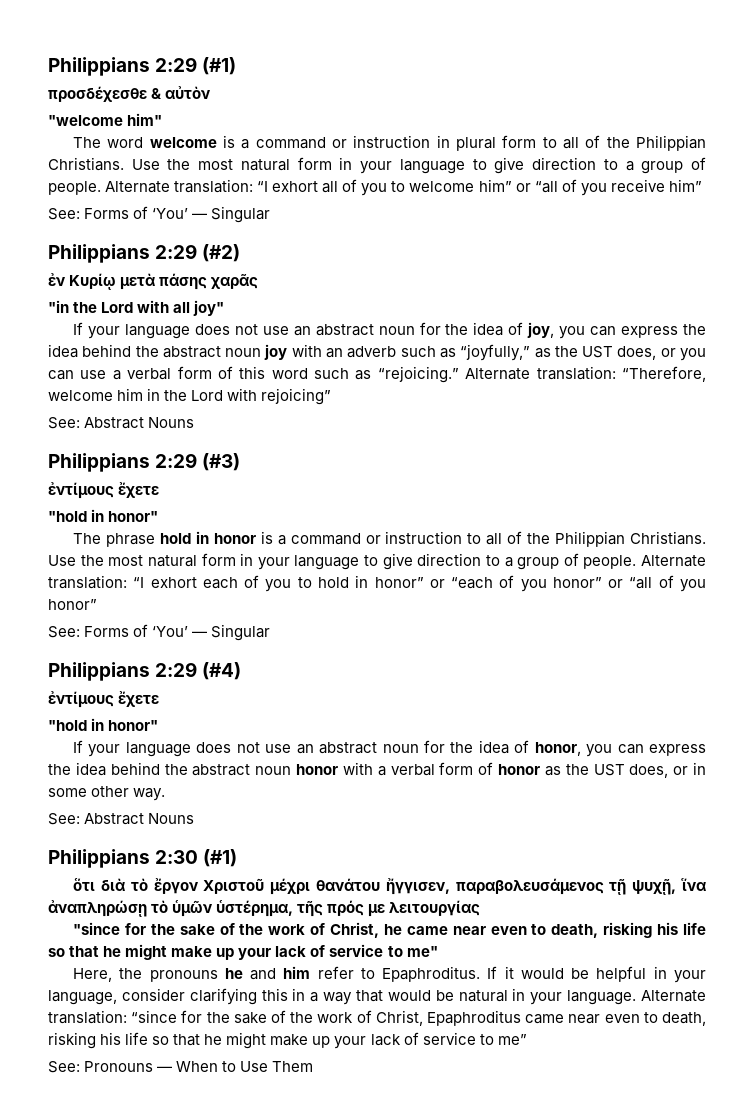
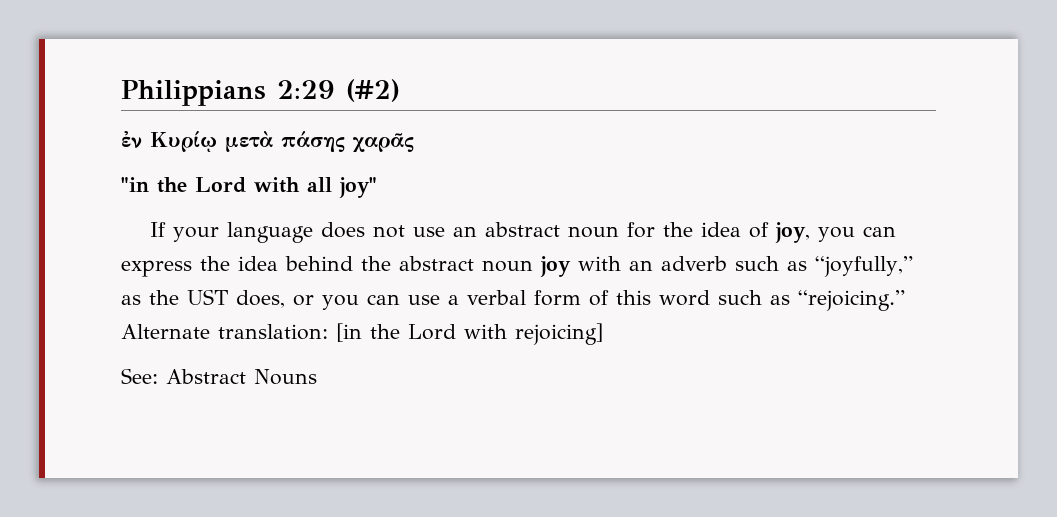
- Philippians 2:29 (#1)
- προσδέχεσθε & αὐτὸν
- "welcome him"
- The word welcome is a command or instruction in plural form to all of the Philippian Christians. Use the most natural form in your language to give direction to a group of people. Alternate translation: “I exhort all of you to welcome him” or “all of you receive him”
- See: Forms of ‘You’ — Singular
- Alternate translation: “Therefore, welcome him in the Lord with rejoicing”
+ Alternate translation: [in the Lord with rejoicing]
  See: Abstract Nouns
- Philippians 2:29 (#3)
- ἐντίμους ἔχετε
- "hold in honor"
- The phrase hold in honor is a command or instruction to all of the Philippian Christians. Use the most natural form in your language to give direction to a group of people. Alternate translation: “I exhort each of you to hold in honor” or “each of you honor” or “all of you honor”
- See: Forms of ‘You’ — Singular
- Philippians 2:29 (#4)
- ἐντίμους ἔχετε
- "hold in honor"
- If your language does not use an abstract noun for the idea of honor, you can express the idea behind the abstract noun honor with a verbal form of honor as the UST does, or in some other way.
- See: Abstract Nouns
- Philippians 2:30 (#1)
- ὅτι διὰ τὸ ἔργον Χριστοῦ μέχρι θανάτου ἤγγισεν, παραβολευσάμενος τῇ ψυχῇ, ἵνα ἀναπληρώσῃ τὸ ὑμῶν ὑστέρημα, τῆς πρός με λειτουργίας
- "since for the sake of the work of Christ, he came near even to death, risking his life so that he might make up your lack of service to me"
- Here, the pronouns he and him refer to Epaphroditus. If it would be helpful in your language, consider clarifying this in a way that would be natural in your language. Alternate translation: “since for the sake of the work of Christ, Epaphroditus came near even to death, risking his life so that he might make up your lack of service to me”
- See: Pronouns — When to Use Them

